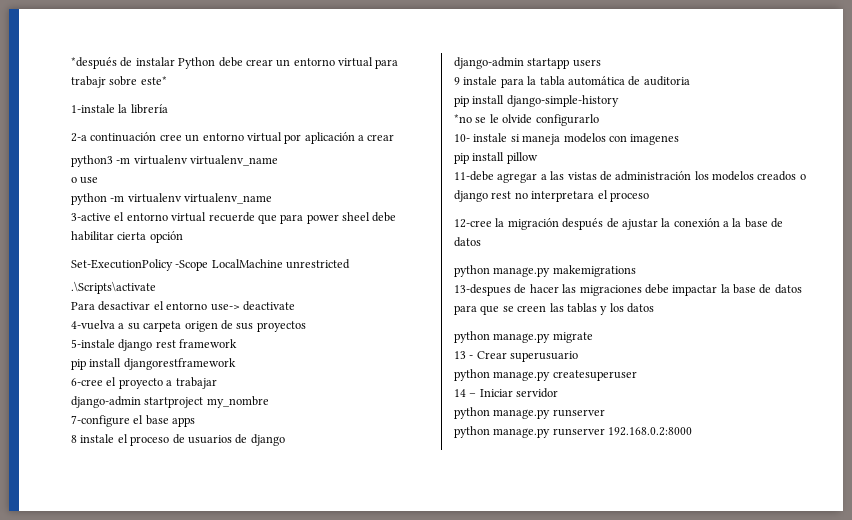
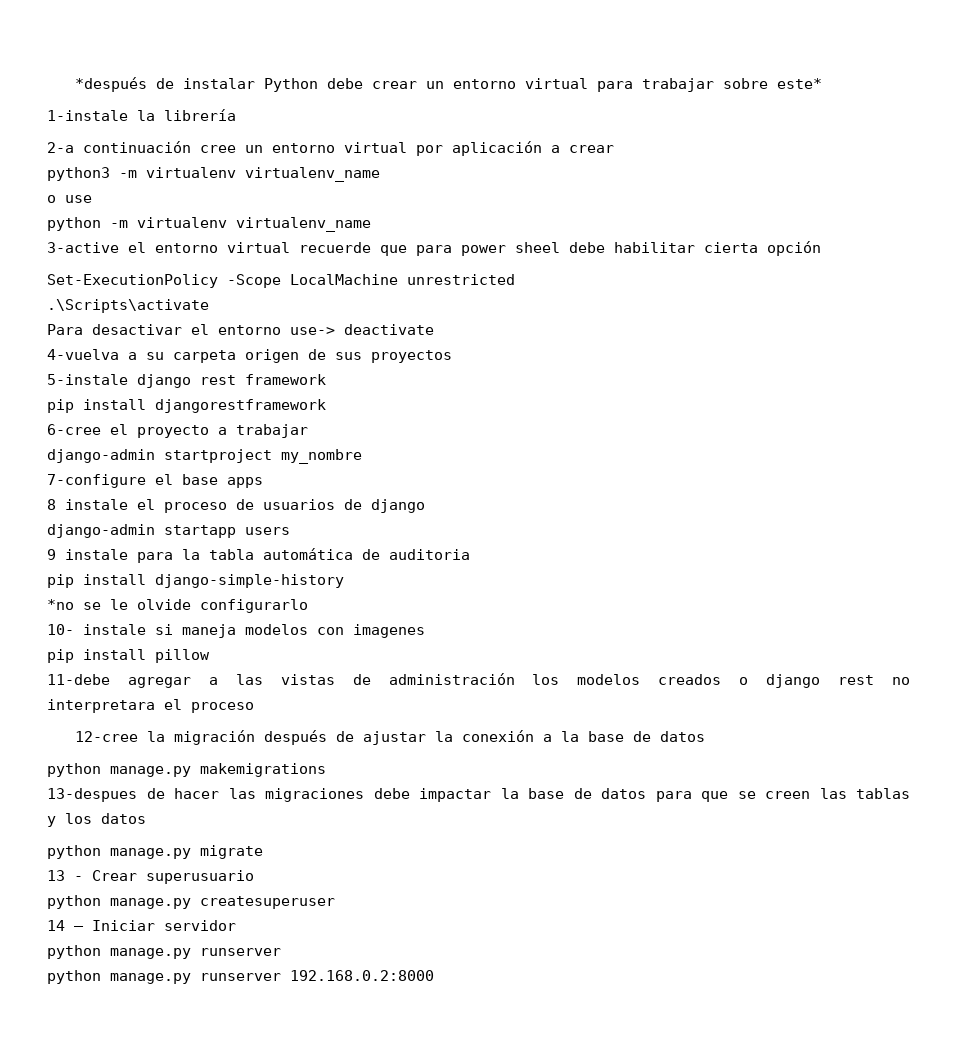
- *después de instalar Python debe crear un entorno virtual para trabajr sobre este*
+ *después de instalar Python debe crear un entorno virtual para trabajar sobre este*

